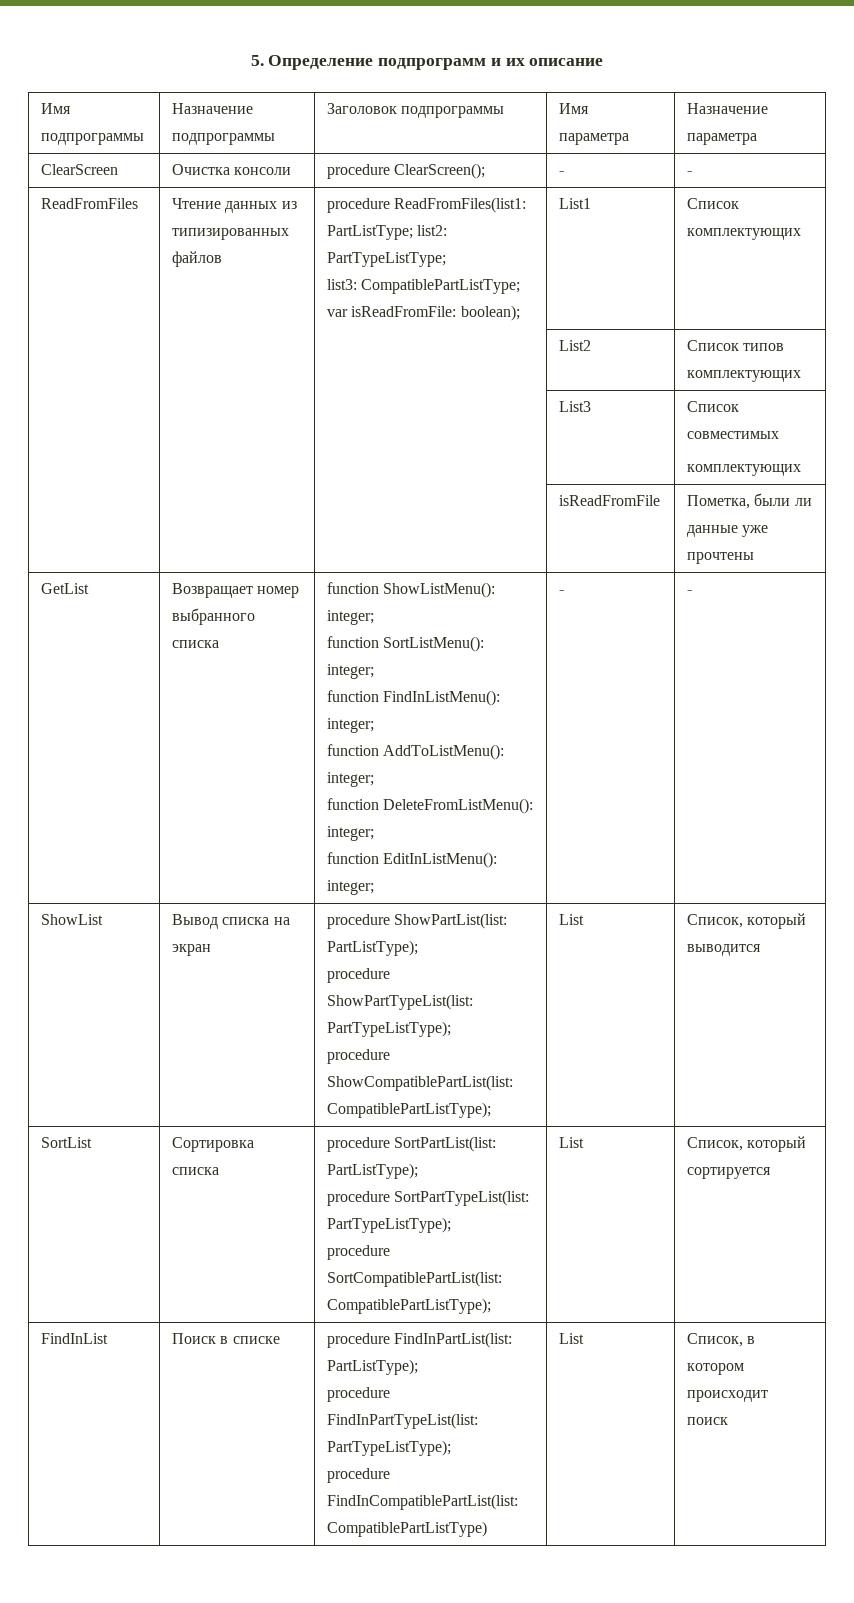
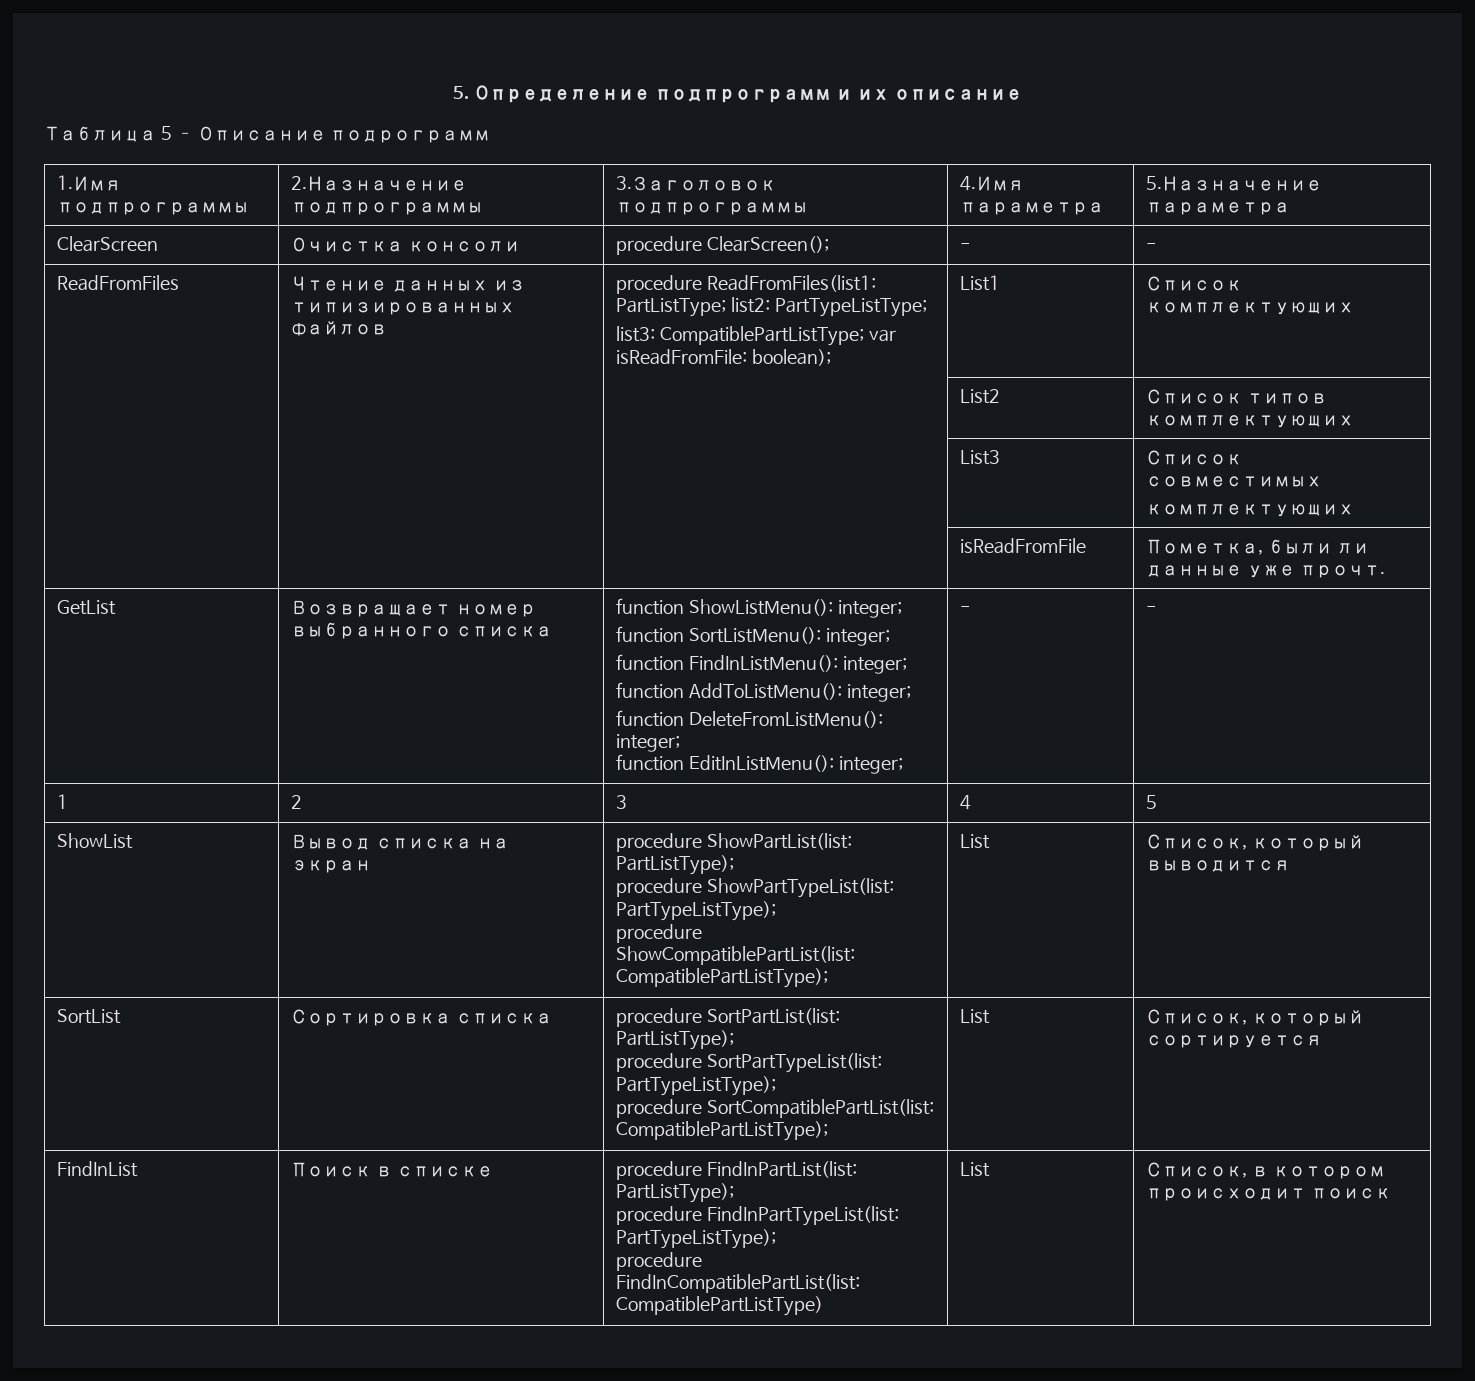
- Имя подпрограммы | Назначение подпрограммы | Заголовок подпрограммы | Имя параметра | Назначение параметра
+ Таблица 5 – Описание подрограмм
+ 1.Имя подпрограммы | 2.Назначение подпрограммы | 3.Заголовок подпрограммы | 4.Имя параметра | 5.Назначение параметра
- | | | isReadFromFile | Пометка, были ли данные уже прочтены
+ | | | isReadFromFile | Пометка, были ли данные уже прочт.
+ 1 | 2 | 3 | 4 | 5

